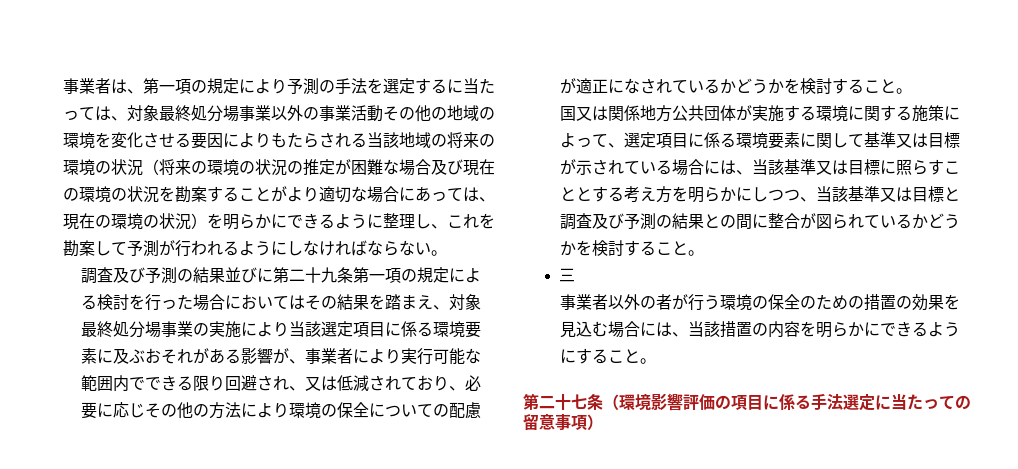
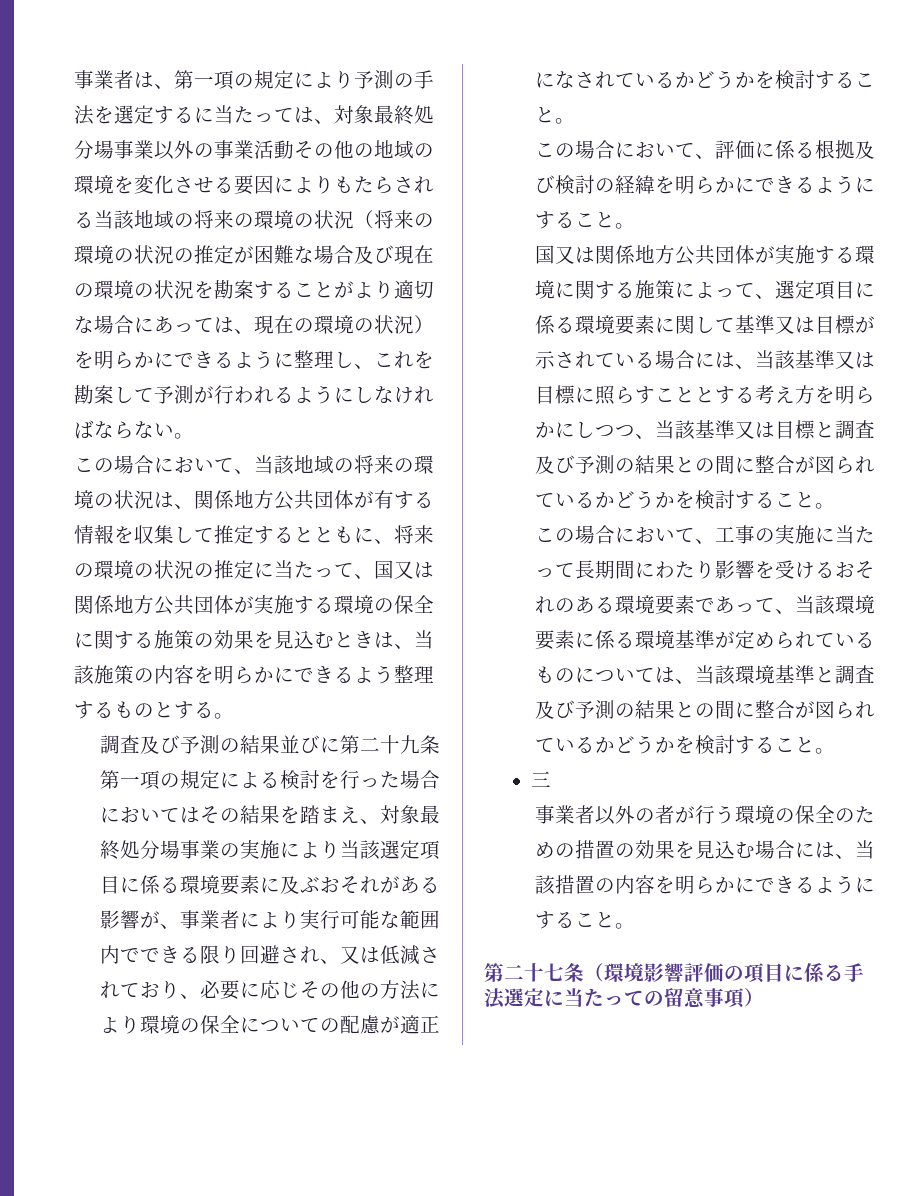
+ この場合において、当該地域の将来の環境の状況は、関係地方公共団体が有する情報を収集して推定するとともに、将来の環境の状況の推定に当たって、国又は関係地方公共団体が実施する環境の保全に関する施策の効果を見込むときは、当該施策の内容を明らかにできるよう整理するものとする。
+ この場合において、評価に係る根拠及び検討の経緯を明らかにできるようにすること。
+ この場合において、工事の実施に当たって長期間にわたり影響を受けるおそれのある環境要素であって、当該環境要素に係る環境基準が定められているものについては、当該環境基準と調査及び予測の結果との間に整合が図られているかどうかを検討すること。

